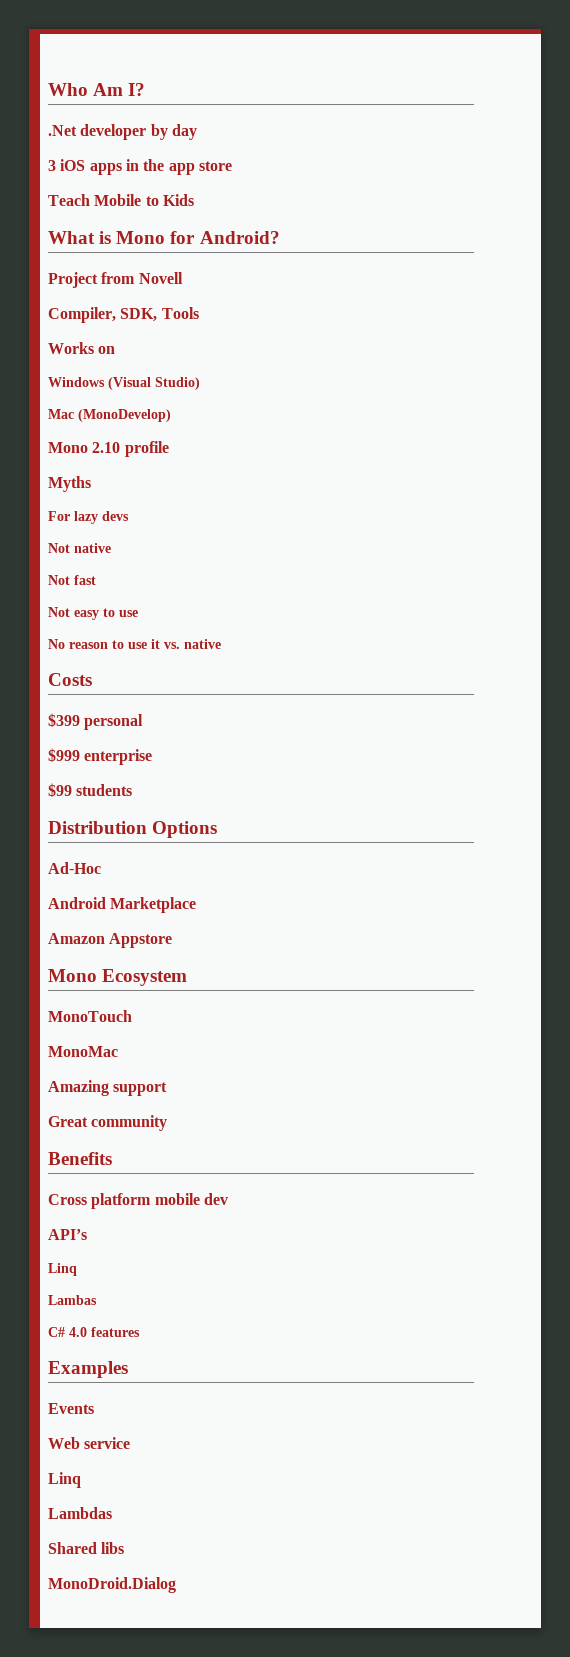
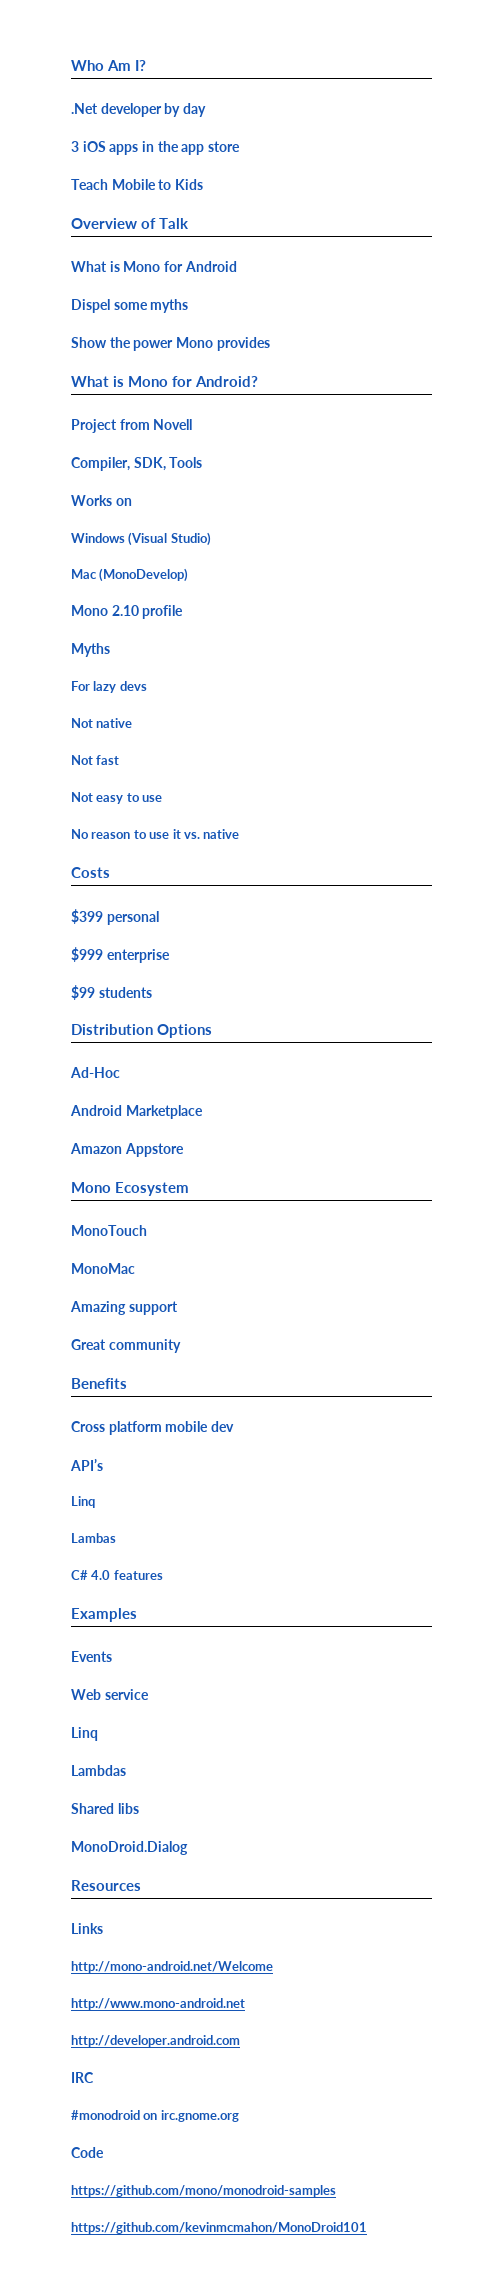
+ Overview of Talk
+ What is Mono for Android
+ Dispel some myths
+ Show the power Mono provides
+ Resources
+ Links
+ http://mono-android.net/Welcome
+ http://www.mono-android.net
+ http://developer.android.com
+ IRC
+ #monodroid on irc.gnome.org
+ Code
+ https://github.com/mono/monodroid-samples
+ https://github.com/kevinmcmahon/MonoDroid101

